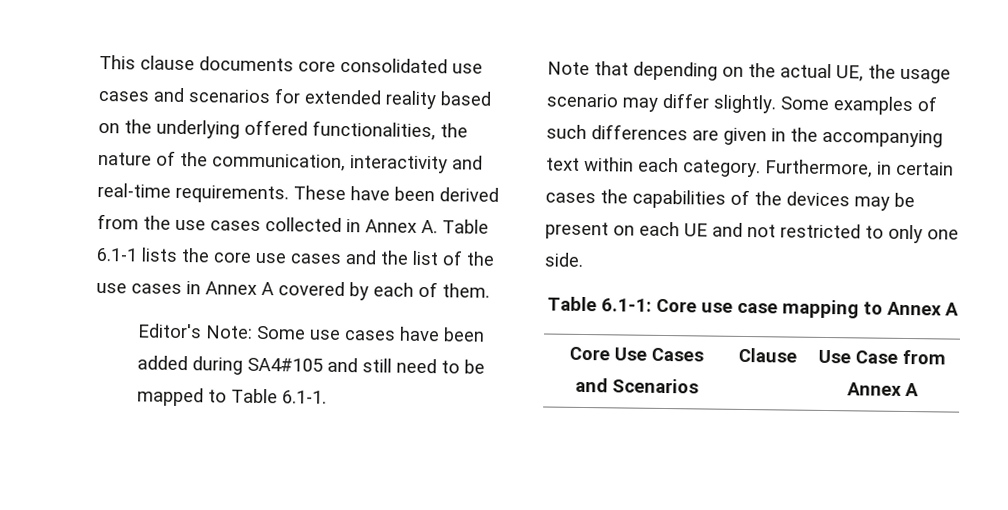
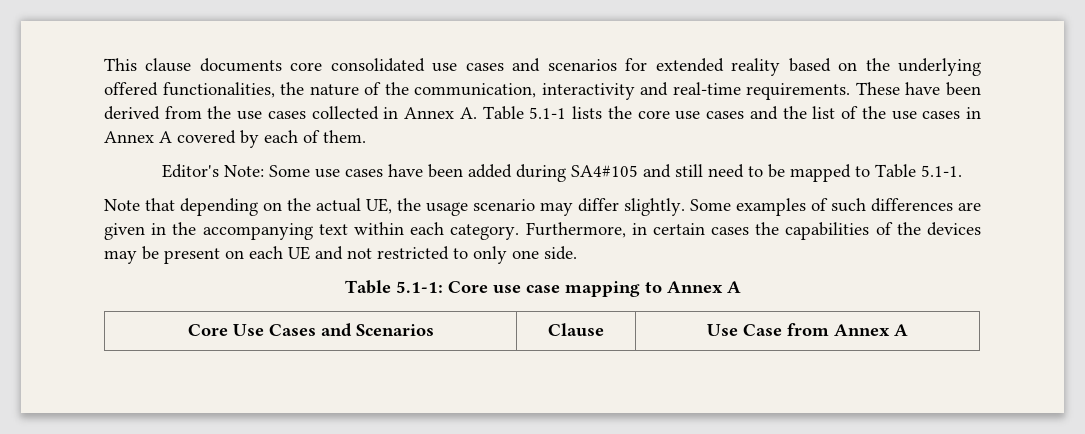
- These have been derived from the use cases collected in Annex A. Table 6.1-1 lists the core use cases and the list of the use cases in Annex A covered by each of them.
+ These have been derived from the use cases collected in Annex A. Table 5.1-1 lists the core use cases and the list of the use cases in Annex A covered by each of them.
- Editor's Note: Some use cases have been added during SA4#105 and still need to be mapped to Table 6.1-1.
+ Editor's Note: Some use cases have been added during SA4#105 and still need to be mapped to Table 5.1-1.
- Table 6.1-1: Core use case mapping to Annex A
+ Table 5.1-1: Core use case mapping to Annex A

